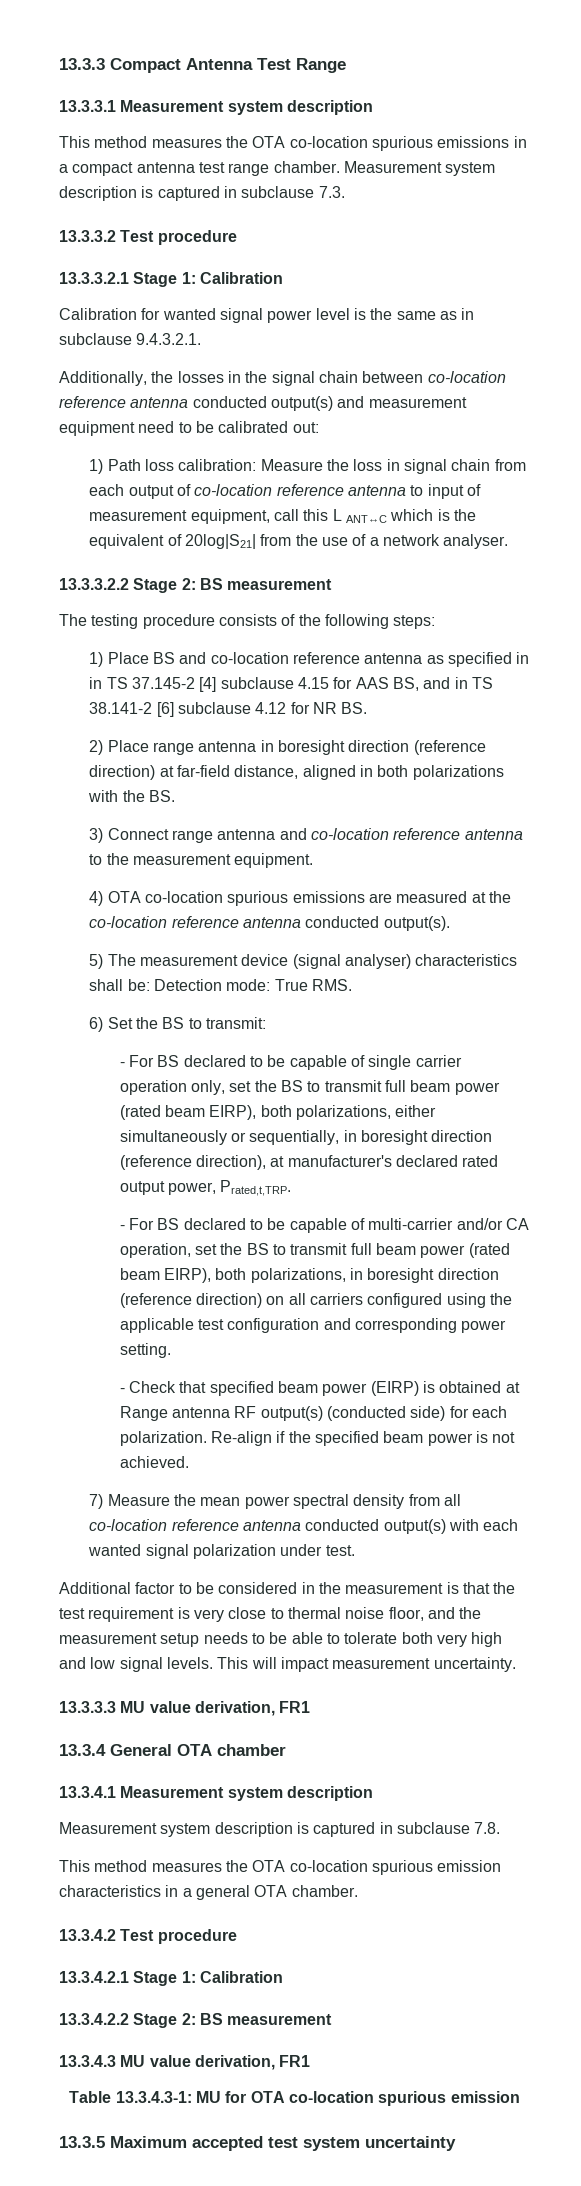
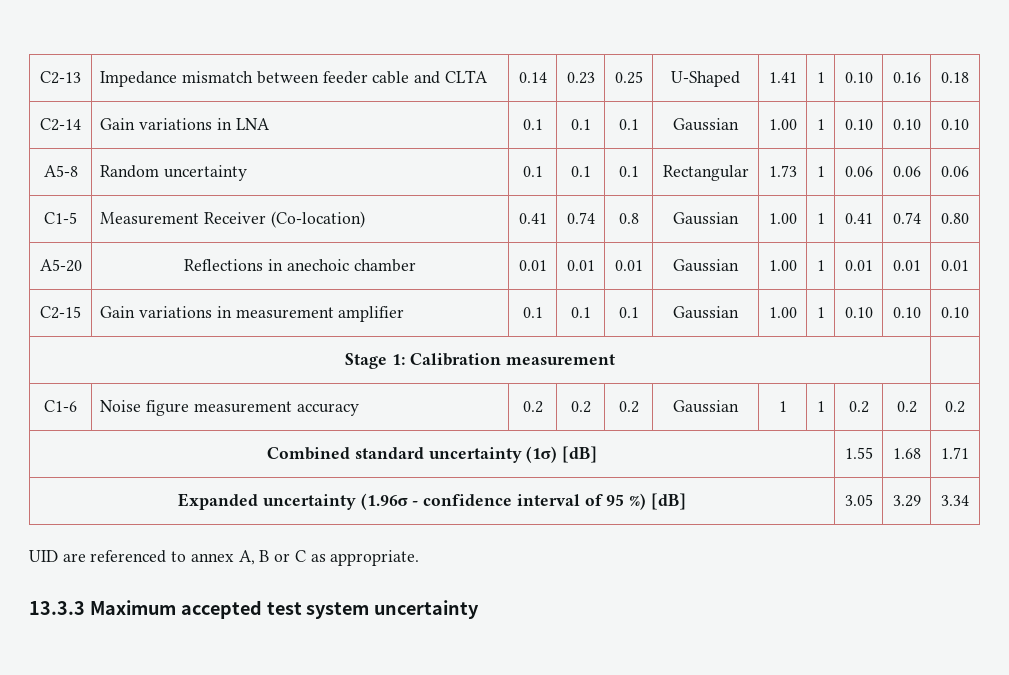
- 13.3.3 Compact Antenna Test Range
- 13.3.3.1 Measurement system description
- This method measures the OTA co-location spurious emissions in a compact antenna test range chamber. Measurement system description is captured in subclause 7.3.
- 13.3.3.2 Test procedure
- 13.3.3.2.1 Stage 1: Calibration
- Calibration for wanted signal power level is the same as in subclause 9.4.3.2.1.
- Additionally, the losses in the signal chain between co-location reference antenna conducted output(s) and measurement equipment need to be calibrated out:
- 1) Path loss calibration: Measure the loss in signal chain from each output of co-location reference antenna to input of measurement equipment, call this L ANT↔C which is the equivalent of 20log|S21| from the use of a network analyser.
- 13.3.3.2.2 Stage 2: BS measurement
- The testing procedure consists of the following steps:
- 1) Place BS and co-location reference antenna as specified in in TS 37.145-2 [4] subclause 4.15 for AAS BS, and in TS 38.141-2 [6] subclause 4.12 for NR BS.
- 2) Place range antenna in boresight direction (reference direction) at far-field distance, aligned in both polarizations with the BS.
- 3) Connect range antenna and co-location reference antenna to the measurement equipment.
- 4) OTA co-location spurious emissions are measured at the co-location reference antenna conducted output(s).
- 5) The measurement device (signal analyser) characteristics shall be: Detection mode: True RMS.
- 6) Set the BS to transmit:
- - For BS declared to be capable of single carrier operation only, set the BS to transmit full beam power (rated beam EIRP), both polarizations, either simultaneously or sequentially, in boresight direction (reference direction), at manufacturer's declared rated output power, Prated,t,TRP.
- - For BS declared to be capable of multi-carrier and/or CA operation, set the BS to transmit full beam power (rated beam EIRP), both polarizations, in boresight direction (reference direction) on all carriers configured using the applicable test configuration and corresponding power setting.
- - Check that specified beam power (EIRP) is obtained at Range antenna RF output(s) (conducted side) for each polarization. Re-align if the specified beam power is not achieved.
- 7) Measure the mean power spectral density from all co-location reference antenna conducted output(s) with each wanted signal polarization under test.
- Additional factor to be considered in the measurement is that the test requirement is very close to thermal noise floor, and the measurement setup needs to be able to tolerate both very high and low signal levels. This will impact measurement uncertainty.
- 13.3.3.3 MU value derivation, FR1
- 13.3.4 General OTA chamber
- 13.3.4.1 Measurement system description
- Measurement system description is captured in subclause 7.8.
- This method measures the OTA co-location spurious emission characteristics in a general OTA chamber.
- 13.3.4.2 Test procedure
- 13.3.4.2.1 Stage 1: Calibration
- 13.3.4.2.2 Stage 2: BS measurement
- 13.3.4.3 MU value derivation, FR1
- Table 13.3.4.3-1: MU for OTA co-location spurious emission
- 13.3.5 Maximum accepted test system uncertainty
+ C2-13 | Impedance mismatch between feeder cable and CLTA | 0.14 | 0.23 | 0.25 | U-Shaped | 1.41 | 1 | 0.10 | 0.16 | 0.18
+ C2-14 | Gain variations in LNA | 0.1 | 0.1 | 0.1 | Gaussian | 1.00 | 1 | 0.10 | 0.10 | 0.10
+ A5-8 | Random uncertainty | 0.1 | 0.1 | 0.1 | Rectangular | 1.73 | 1 | 0.06 | 0.06 | 0.06
+ C1-5 | Measurement Receiver (Co-location) | 0.41 | 0.74 | 0.8 | Gaussian | 1.00 | 1 | 0.41 | 0.74 | 0.80
+ A5-20 | Reflections in anechoic chamber | 0.01 | 0.01 | 0.01 | Gaussian | 1.00 | 1 | 0.01 | 0.01 | 0.01
+ C2-15 | Gain variations in measurement amplifier | 0.1 | 0.1 | 0.1 | Gaussian | 1.00 | 1 | 0.10 | 0.10 | 0.10
+ Stage 1: Calibration measurement |
+ C1-6 | Noise figure measurement accuracy | 0.2 | 0.2 | 0.2 | Gaussian | 1 | 1 | 0.2 | 0.2 | 0.2
+ Combined standard uncertainty (1σ) [dB] | 1.55 | 1.68 | 1.71
+ Expanded uncertainty (1.96σ - confidence interval of 95 %) [dB] | 3.05 | 3.29 | 3.34
+ UID are referenced to annex A, B or C as appropriate.
+ 13.3.3 Maximum accepted test system uncertainty

